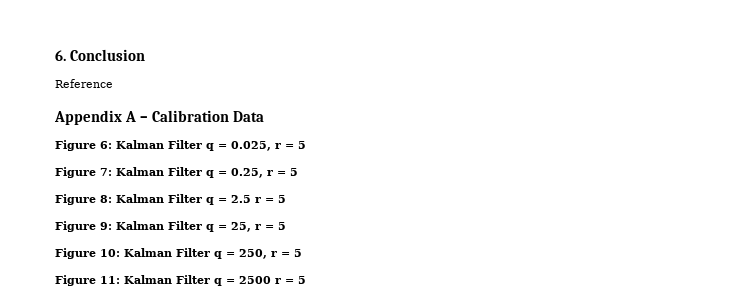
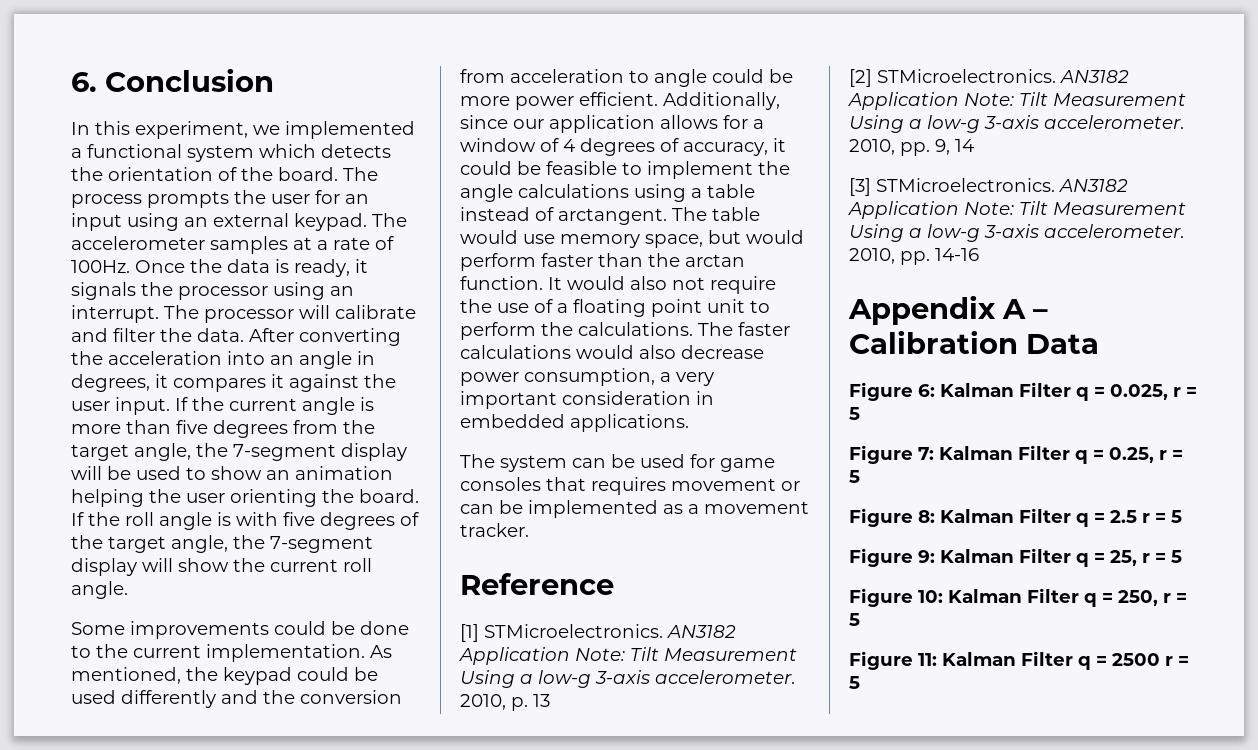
+ In this experiment, we implemented a functional system which detects the orientation of the board. The process prompts the user for an input using an external keypad. The accelerometer samples at a rate of 100Hz. Once the data is ready, it signals the processor using an interrupt. The processor will calibrate and filter the data. After converting the acceleration into an angle in degrees, it compares it against the user input. If the current angle is more than five degrees from the target angle, the 7-segment display will be used to show an animation helping the user orienting the board. If the roll angle is with five degrees of the target angle, the 7-segment display will show the current roll angle.
+ Some improvements could be done to the current implementation. As mentioned, the keypad could be used differently and the conversion from acceleration to angle could be more power efficient. Additionally, since our application allows for a window of 4 degrees of accuracy, it could be feasible to implement the angle calculations using a table instead of arctangent. The table would use memory space, but would perform faster than the arctan function. It would also not require the use of a floating point unit to perform the calculations. The faster calculations would also decrease power consumption, a very important consideration in embedded applications.
+ The system can be used for game consoles that requires movement or can be implemented as a movement tracker.
  Reference
+ [1] STMicroelectronics. AN3182 Application Note: Tilt Measurement Using a low-g 3-axis accelerometer. 2010, p. 13
+ [2] STMicroelectronics. AN3182 Application Note: Tilt Measurement Using a low-g 3-axis accelerometer. 2010, pp. 9, 14
+ [3] STMicroelectronics. AN3182 Application Note: Tilt Measurement Using a low-g 3-axis accelerometer. 2010, pp. 14-16

